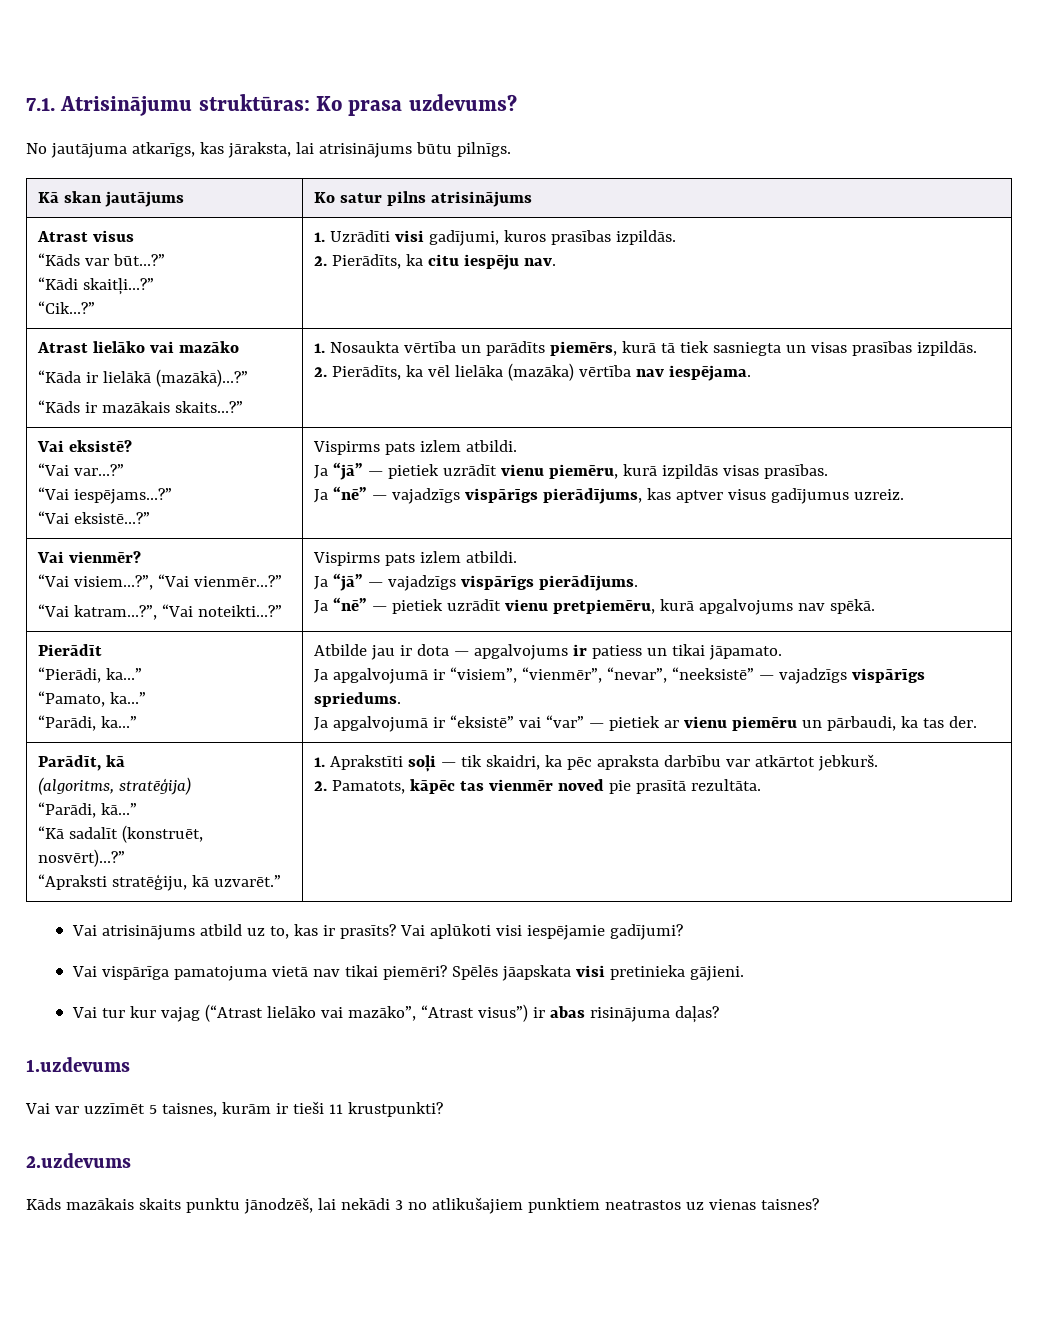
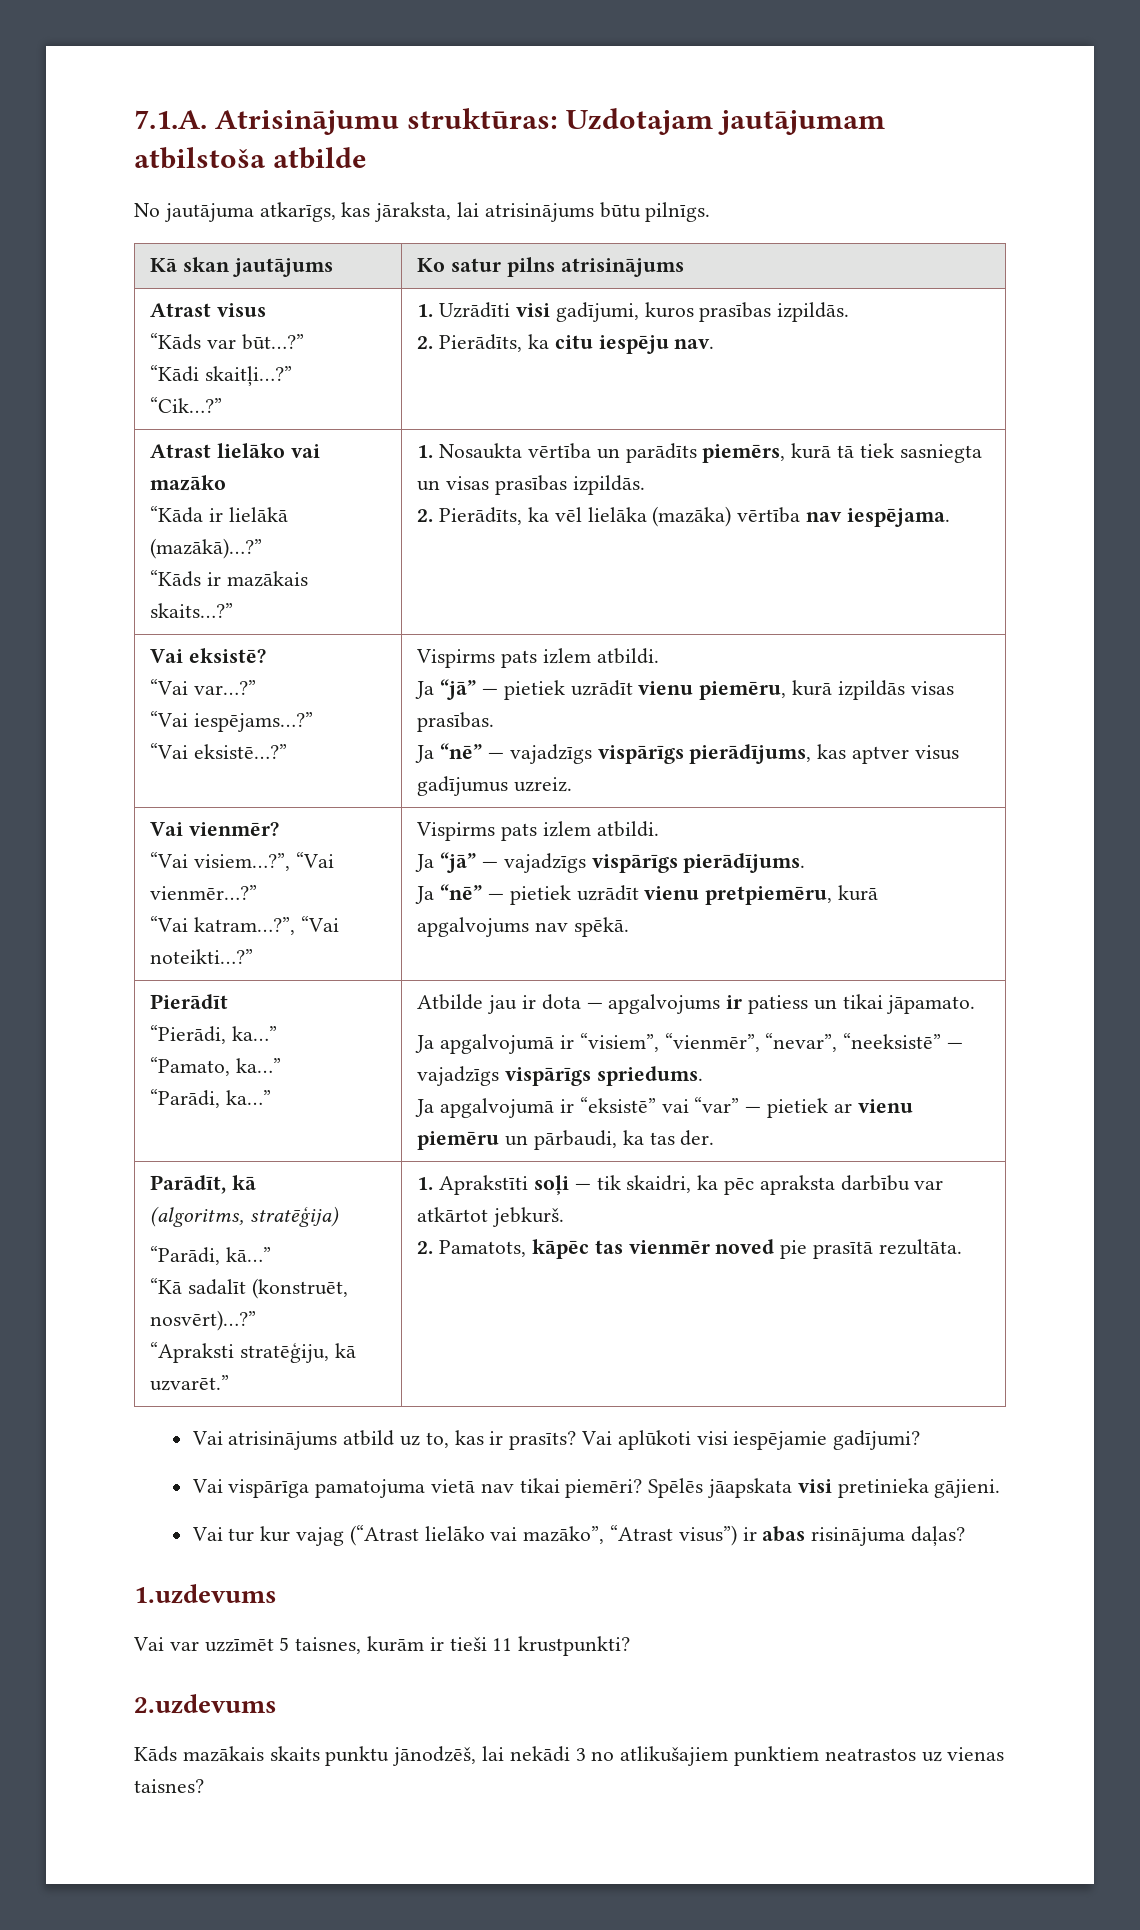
- 7.1. Atrisinājumu struktūras: Ko prasa uzdevums?
+ 7.1.A. Atrisinājumu struktūras: Uzdotajam jautājumam atbilstoša atbilde

